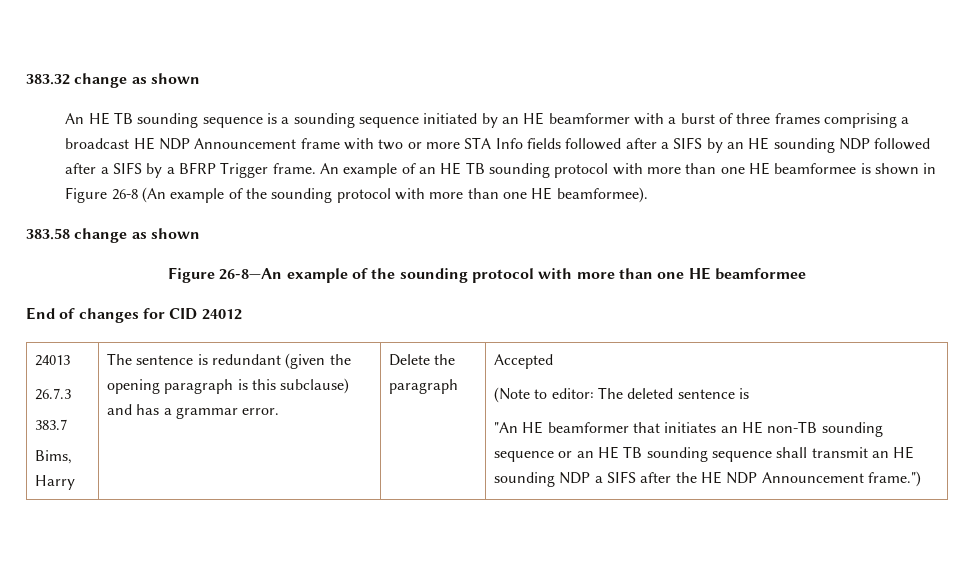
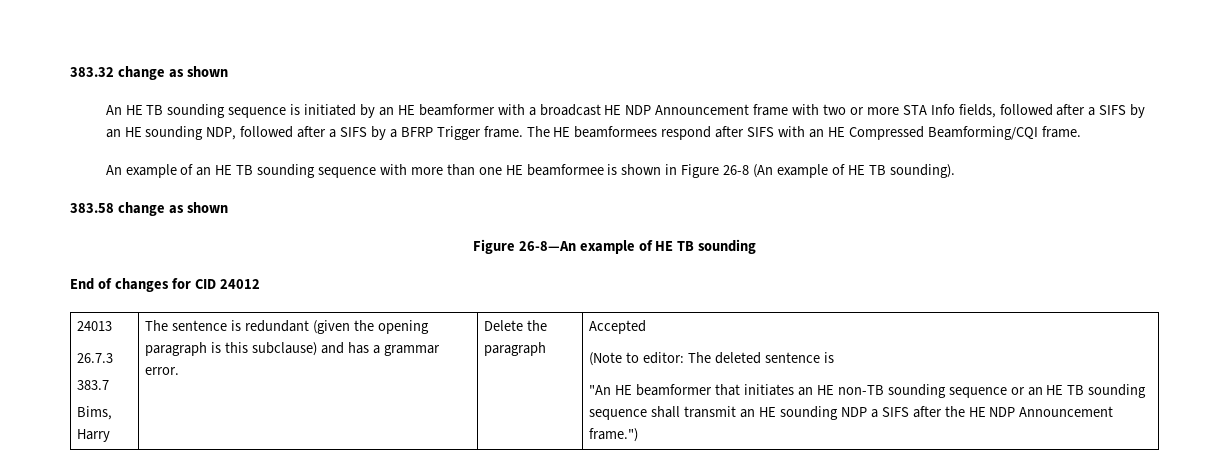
- An HE TB sounding sequence is a sounding sequence initiated by an HE beamformer with a burst of three frames comprising a broadcast HE NDP Announcement frame with two or more STA Info fields followed after a SIFS by an HE sounding NDP followed after a SIFS by a BFRP Trigger frame. An example of an HE TB sounding protocol with more than one HE beamformee is shown in Figure 26-8 (An example of the sounding protocol with more than one HE beamformee).
+ An HE TB sounding sequence is initiated by an HE beamformer with a broadcast HE NDP Announcement frame with two or more STA Info fields, followed after a SIFS by an HE sounding NDP, followed after a SIFS by a BFRP Trigger frame. The HE beamformees respond after SIFS with an HE Compressed Beamforming/CQI frame.
+ An example of an HE TB sounding sequence with more than one HE beamformee is shown in Figure 26-8 (An example of HE TB sounding).
- Figure 26-8—An example of the sounding protocol with more than one HE beamformee
+ Figure 26-8—An example of HE TB sounding

